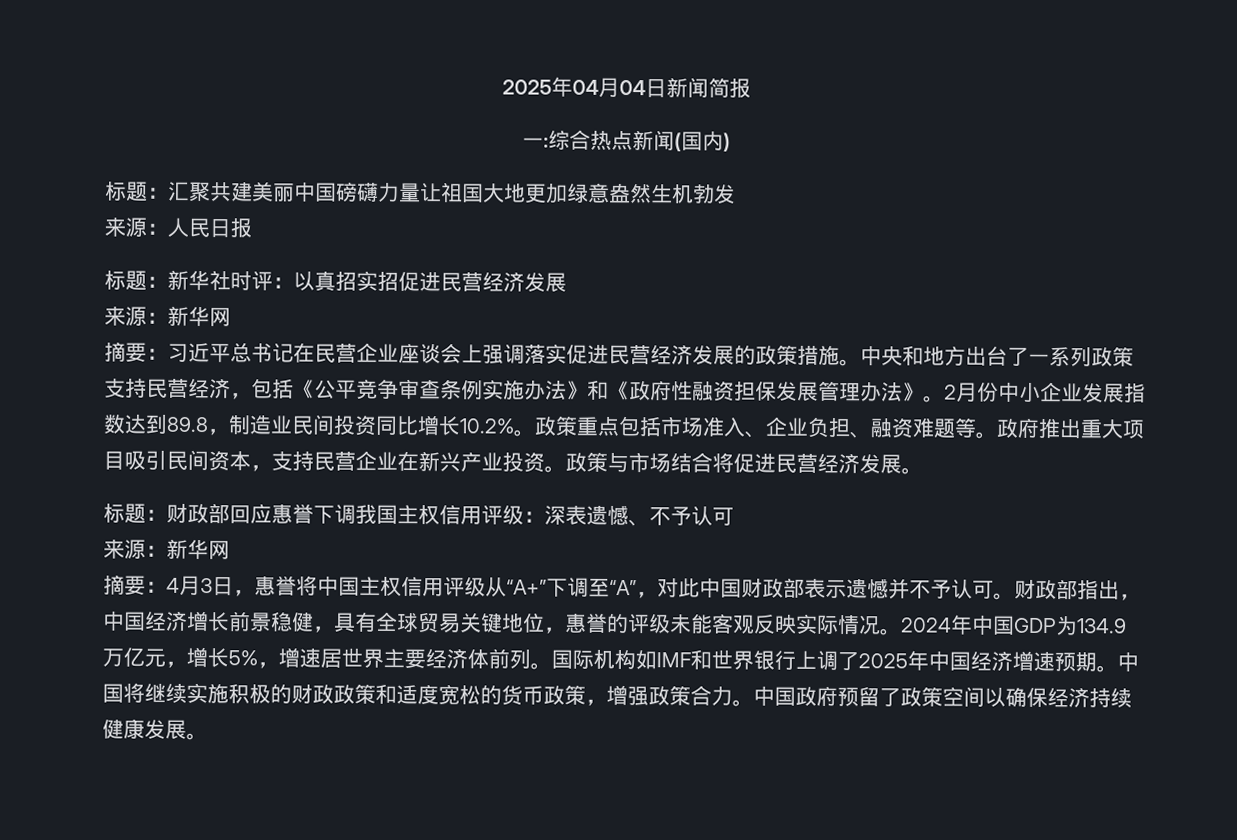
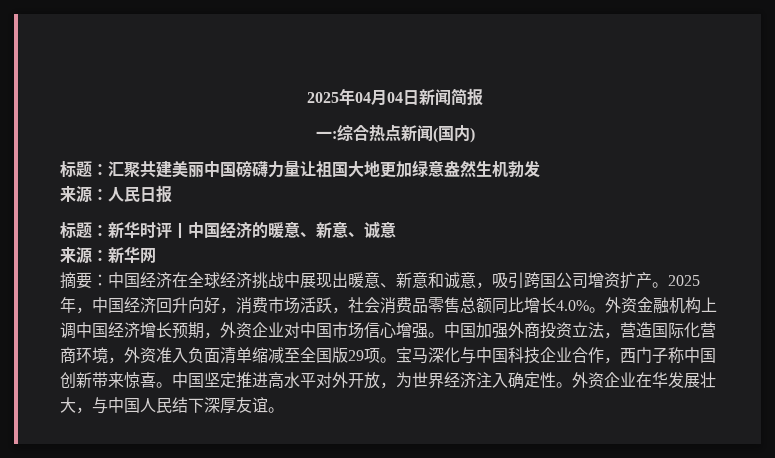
- 标题：新华社时评：以真招实招促进民营经济发展
+ 标题：新华时评丨中国经济的暖意、新意、诚意
  来源：新华网
- 摘要：习近平总书记在民营企业座谈会上强调落实促进民营经济发展的政策措施。中央和地方出台了一系列政策支持民营经济，包括《公平竞争审查条例实施办法》和《政府性融资担保发展管理办法》。2月份中小企业发展指数达到89.8，制造业民间投资同比增长10.2%。政策重点包括市场准入、企业负担、融资难题等。政府推出重大项目吸引民间资本，支持民营企业在新兴产业投资。政策与市场结合将促进民营经济发展。
- 标题：财政部回应惠誉下调我国主权信用评级：深表遗憾、不予认可
- 来源：新华网
- 摘要：4月3日，惠誉将中国主权信用评级从“A+”下调至“A”，对此中国财政部表示遗憾并不予认可。财政部指出，中国经济增长前景稳健，具有全球贸易关键地位，惠誉的评级未能客观反映实际情况。2024年中国GDP为134.9万亿元，增长5%，增速居世界主要经济体前列。国际机构如IMF和世界银行上调了2025年中国经济增速预期。中国将继续实施积极的财政政策和适度宽松的货币政策，增强政策合力。中国政府预留了政策空间以确保经济持续健康发展。
+ 摘要：中国经济在全球经济挑战中展现出暖意、新意和诚意，吸引跨国公司增资扩产。2025年，中国经济回升向好，消费市场活跃，社会消费品零售总额同比增长4.0%。外资金融机构上调中国经济增长预期，外资企业对中国市场信心增强。中国加强外商投资立法，营造国际化营商环境，外资准入负面清单缩减至全国版29项。宝马深化与中国科技企业合作，西门子称中国创新带来惊喜。中国坚定推进高水平对外开放，为世界经济注入确定性。外资企业在华发展壮大，与中国人民结下深厚友谊。

